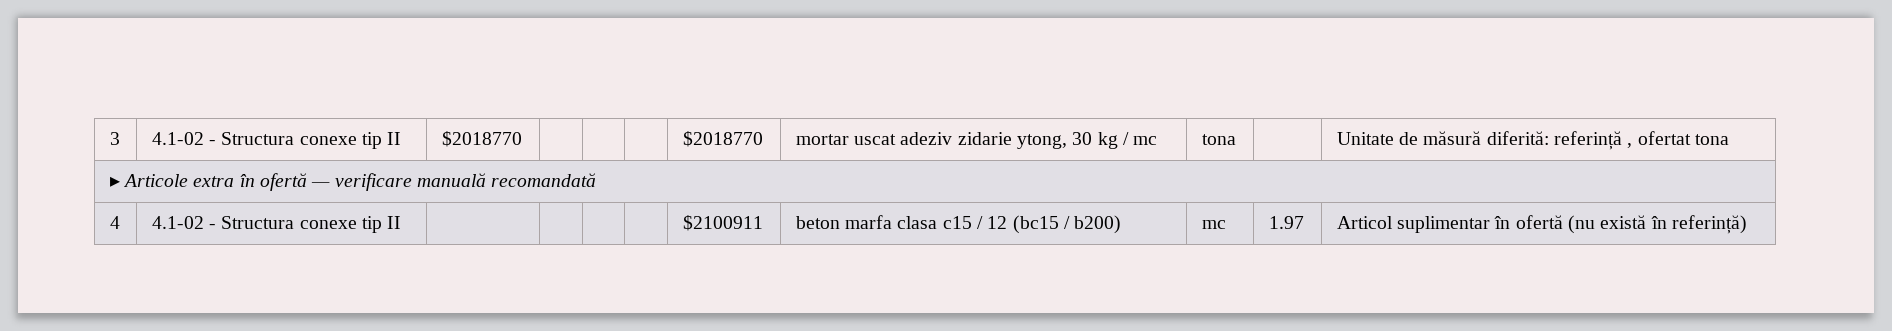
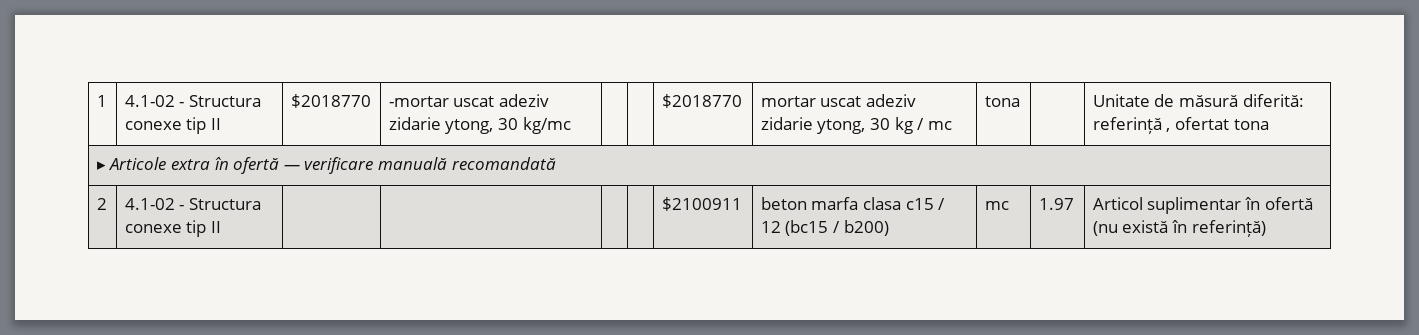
- 3 | 4.1-02 - Structura conexe tip II | $2018770 | | | | $2018770 | mortar uscat adeziv zidarie ytong, 30 kg / mc | tona | | Unitate de măsură diferită: referință , ofertat tona
+ 1 | 4.1-02 - Structura conexe tip II | $2018770 | -mortar uscat adeziv zidarie ytong, 30 kg/mc | | | $2018770 | mortar uscat adeziv zidarie ytong, 30 kg / mc | tona | | Unitate de măsură diferită: referință , ofertat tona
- 4 | 4.1-02 - Structura conexe tip II | | | | | $2100911 | beton marfa clasa c15 / 12 (bc15 / b200) | mc | 1.97 | Articol suplimentar în ofertă (nu există în referință)
+ 2 | 4.1-02 - Structura conexe tip II | | | | | $2100911 | beton marfa clasa c15 / 12 (bc15 / b200) | mc | 1.97 | Articol suplimentar în ofertă (nu există în referință)

